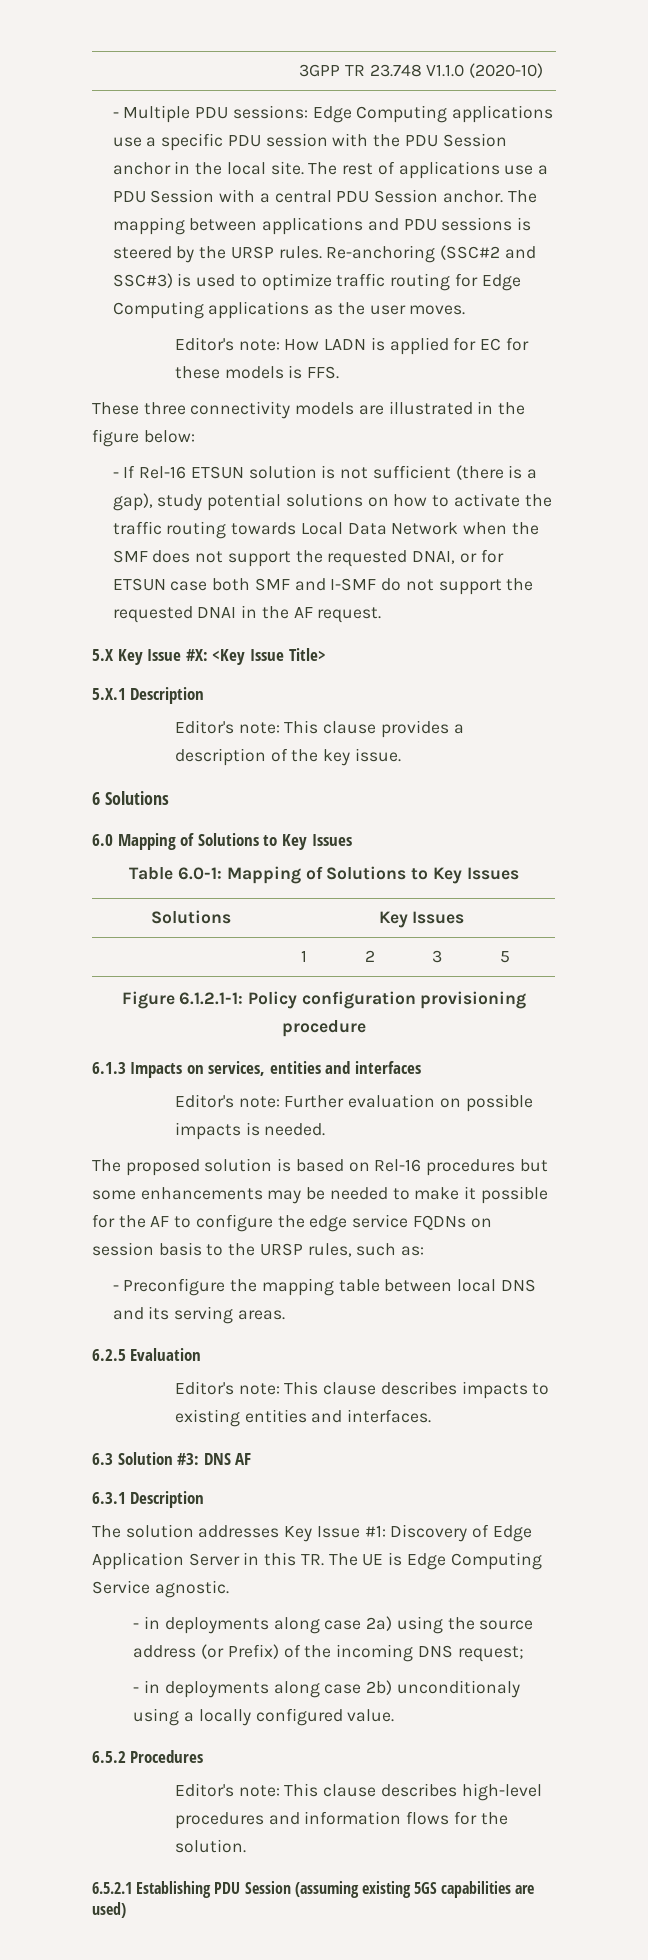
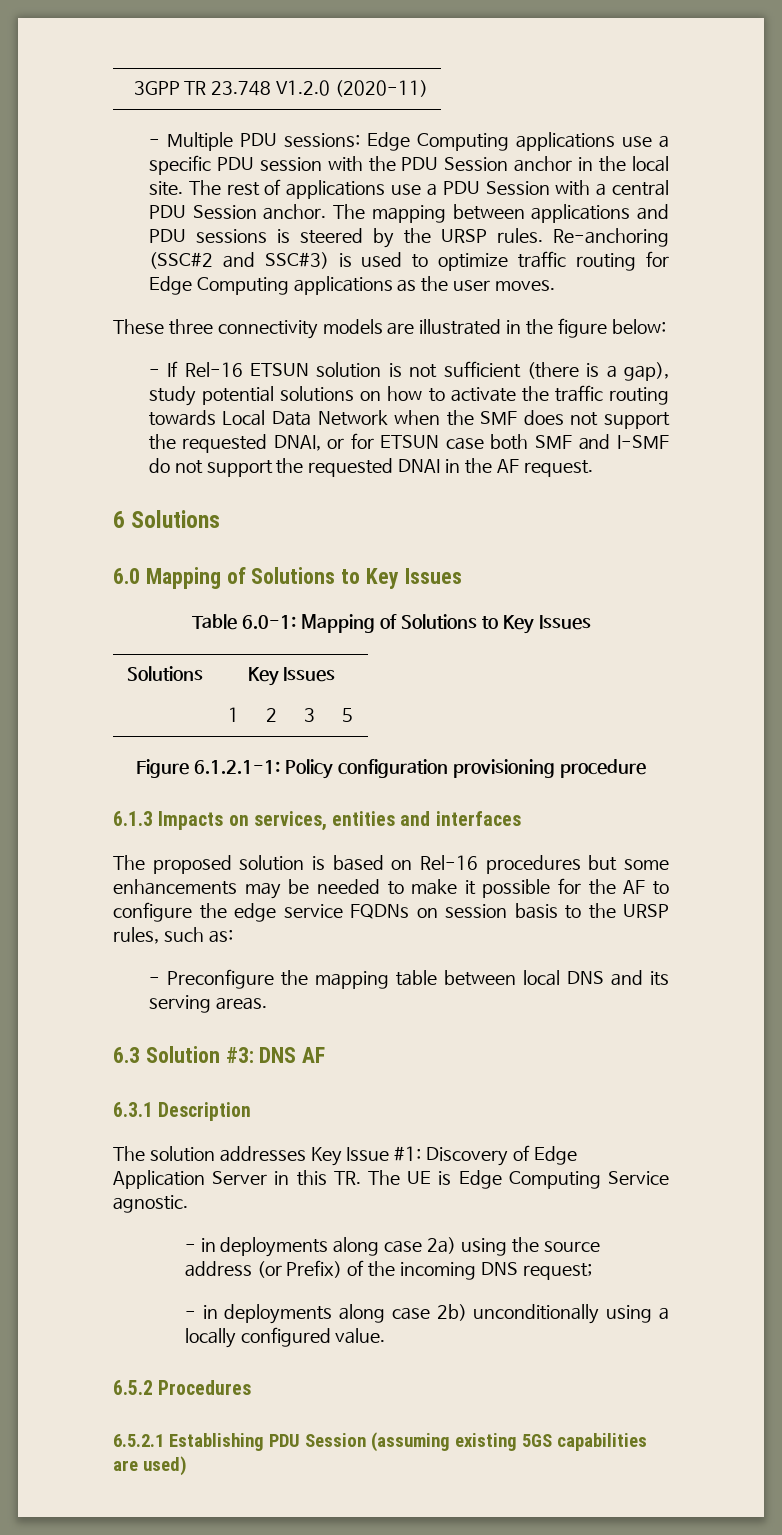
- 3GPP TR 23.748 V1.1.0 (2020-10)
+ 3GPP TR 23.748 V1.2.0 (2020-11)
- Editor's note: How LADN is applied for EC for these models is FFS.
- 5.X Key Issue #X: <Key Issue Title>
- 5.X.1 Description
- Editor's note: This clause provides a description of the key issue.
- Editor's note: Further evaluation on possible impacts is needed.
- 6.2.5 Evaluation
- Editor's note: This clause describes impacts to existing entities and interfaces.
- - in deployments along case 2b) unconditionaly using a locally configured value.
+ - in deployments along case 2b) unconditionally using a locally configured value.
- Editor's note: This clause describes high-level procedures and information flows for the solution.

